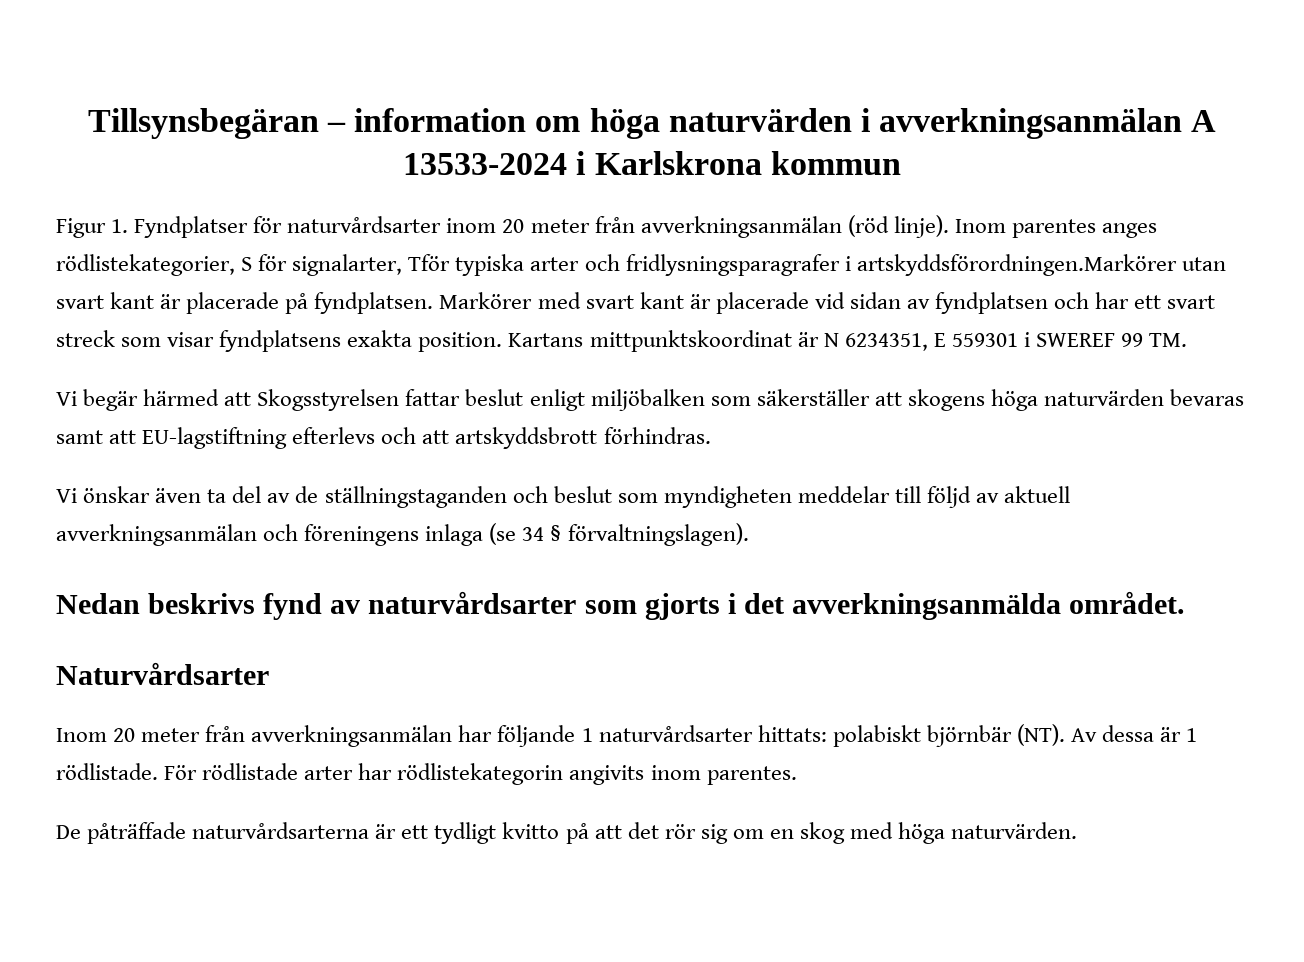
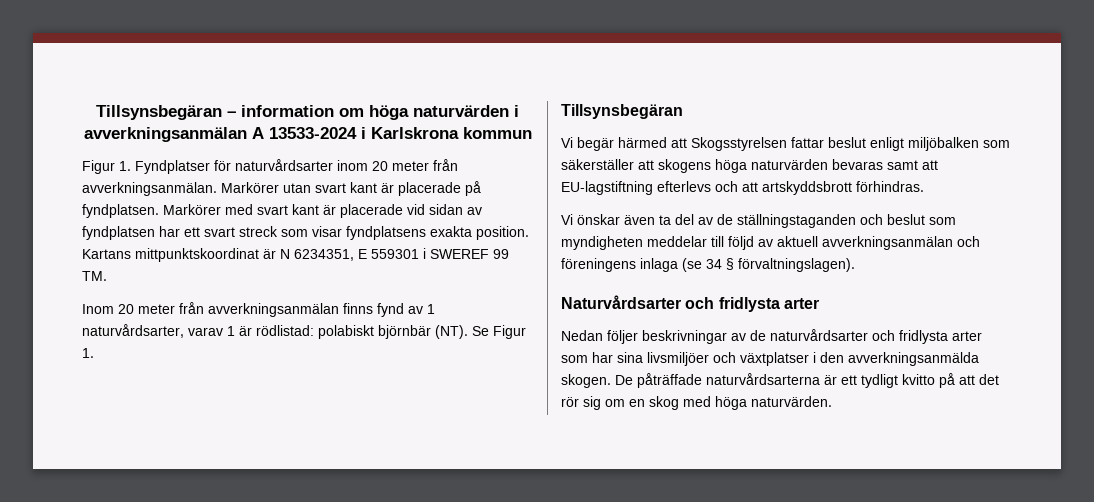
- Figur 1. Fyndplatser för naturvårdsarter inom 20 meter från avverkningsanmälan (röd linje). Inom parentes anges rödlistekategorier, S för signalarter, Tför typiska arter och fridlysningsparagrafer i artskyddsförordningen.Markörer utan svart kant är placerade på fyndplatsen.
+ Figur 1. Fyndplatser för naturvårdsarter inom 20 meter från avverkningsanmälan. Markörer utan svart kant är placerade på fyndplatsen.
- Markörer med svart kant är placerade vid sidan av fyndplatsen och har ett svart streck som visar fyndplatsens exakta position.
+ Markörer med svart kant är placerade vid sidan av fyndplatsen har ett svart streck som visar fyndplatsens exakta position.
+ Inom 20 meter från avverkningsanmälan finns fynd av 1 naturvårdsarter, varav 1 är rödlistad: polabiskt björnbär (NT). Se Figur 1.
+ Tillsynsbegäran
- Nedan beskrivs fynd av naturvårdsarter som gjorts i det avverkningsanmälda området.
- Naturvårdsarter
- Inom 20 meter från avverkningsanmälan har följande 1 naturvårdsarter hittats: polabiskt björnbär (NT). Av dessa är 1 rödlistade. För rödlistade arter har rödlistekategorin angivits inom parentes.
- De påträffade naturvårdsarterna är ett tydligt kvitto på att det rör sig om en skog med höga naturvärden.
+ Naturvårdsarter och fridlysta arter
+ Nedan följer beskrivningar av de naturvårdsarter och fridlysta arter som har sina livsmiljöer och växtplatser i den avverkningsanmälda skogen. De påträffade naturvårdsarterna är ett tydligt kvitto på att det rör sig om en skog med höga naturvärden.

